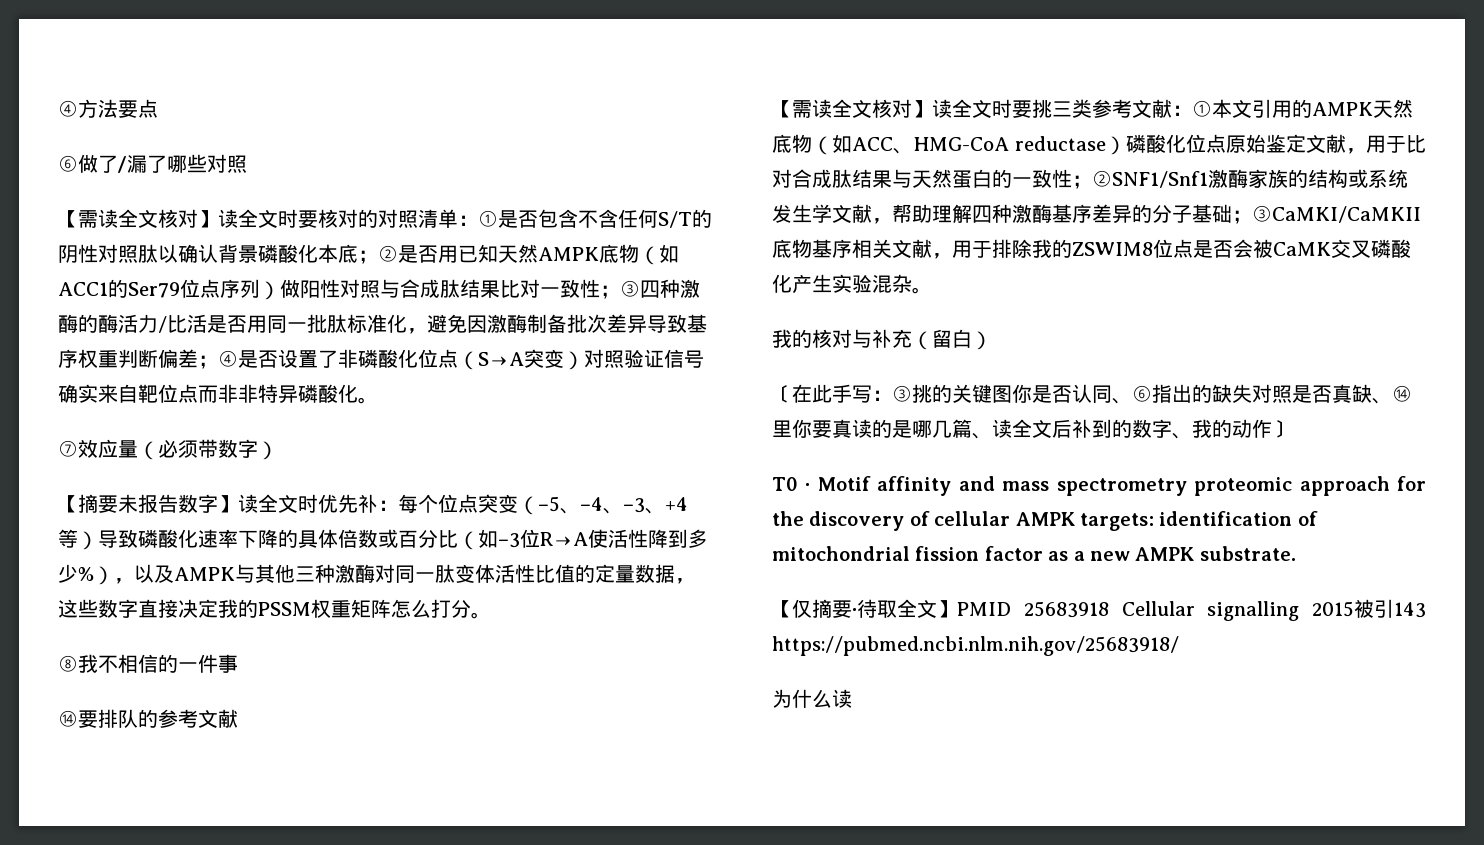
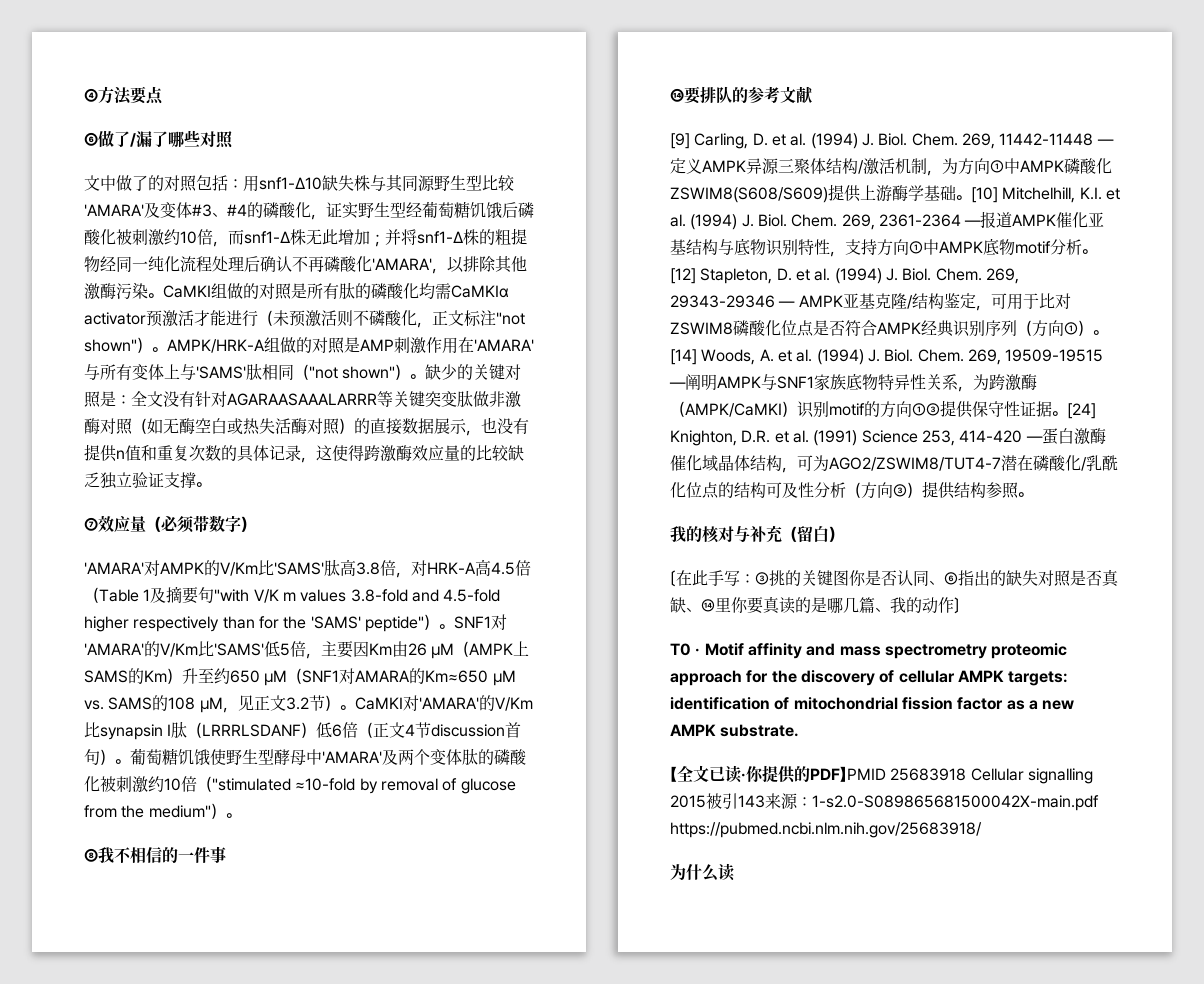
- 【需读全文核对】读全文时要核对的对照清单：①是否包含不含任何S/T的阴性对照肽以确认背景磷酸化本底；②是否用已知天然AMPK底物（如ACC1的Ser79位点序列）做阳性对照与合成肽结果比对一致性；③四种激酶的酶活力/比活是否用同一批肽标准化，避免因激酶制备批次差异导致基序权重判断偏差；④是否设置了非磷酸化位点（S→A突变）对照验证信号确实来自靶位点而非非特异磷酸化。
+ 文中做了的对照包括：用snf1-Δ10缺失株与其同源野生型比较'AMARA'及变体#3、#4的磷酸化，证实野生型经葡萄糖饥饿后磷酸化被刺激约10倍，而snf1-Δ株无此增加；并将snf1-Δ株的粗提物经同一纯化流程处理后确认不再磷酸化'AMARA'，以排除其他激酶污染。CaMKI组做的对照是所有肽的磷酸化均需CaMKIα activator预激活才能进行（未预激活则不磷酸化，正文标注"not shown"）。AMPK/HRK-A组做的对照是AMP刺激作用在'AMARA'与所有变体上与'SAMS'肽相同（"not shown"）。缺少的关键对照是：全文没有针对AGARAASAAALARRR等关键突变肽做非激酶对照（如无酶空白或热失活酶对照）的直接数据展示，也没有提供n值和重复次数的具体记录，这使得跨激酶效应量的比较缺乏独立验证支撑。
- 【摘要未报告数字】读全文时优先补：每个位点突变（−5、−4、−3、+4等）导致磷酸化速率下降的具体倍数或百分比（如−3位R→A使活性降到多少%），以及AMPK与其他三种激酶对同一肽变体活性比值的定量数据，这些数字直接决定我的PSSM权重矩阵怎么打分。
+ 'AMARA'对AMPK的V/Km比'SAMS'肽高3.8倍，对HRK-A高4.5倍（Table 1及摘要句"with V/K m values 3.8-fold and 4.5-fold higher respectively than for the 'SAMS' peptide"）。SNF1对'AMARA'的V/Km比'SAMS'低5倍，主要因Km由26 μM（AMPK上SAMS的Km）升至约650 μM（SNF1对AMARA的Km≈650 μM vs. SAMS的108 μM，见正文3.2节）。CaMKI对'AMARA'的V/Km比synapsin I肽（LRRRLSDANF）低6倍（正文4节discussion首句）。葡萄糖饥饿使野生型酵母中'AMARA'及两个变体肽的磷酸化被刺激约10倍（"stimulated ≈10-fold by removal of glucose from the medium"）。
- 【需读全文核对】读全文时要挑三类参考文献：①本文引用的AMPK天然底物（如ACC、HMG-CoA reductase）磷酸化位点原始鉴定文献，用于比对合成肽结果与天然蛋白的一致性；②SNF1/Snf1激酶家族的结构或系统发生学文献，帮助理解四种激酶基序差异的分子基础；③CaMKI/CaMKII底物基序相关文献，用于排除我的ZSWIM8位点是否会被CaMK交叉磷酸化产生实验混杂。
+ [9] Carling, D. et al. (1994) J. Biol. Chem. 269, 11442-11448 —定义AMPK异源三聚体结构/激活机制，为方向①中AMPK磷酸化ZSWIM8(S608/S609)提供上游酶学基础。[10] Mitchelhill, K.I. et al. (1994) J. Biol. Chem. 269, 2361-2364 —报道AMPK催化亚基结构与底物识别特性，支持方向①中AMPK底物motif分析。[12] Stapleton, D. et al. (1994) J. Biol. Chem. 269, 29343-29346 — AMPK亚基克隆/结构鉴定，可用于比对ZSWIM8磷酸化位点是否符合AMPK经典识别序列（方向①）。[14] Woods, A. et al. (1994) J. Biol. Chem. 269, 19509-19515 —阐明AMPK与SNF1家族底物特异性关系，为跨激酶（AMPK/CaMKI）识别motif的方向①③提供保守性证据。[24] Knighton, D.R. et al. (1991) Science 253, 414-420 —蛋白激酶催化域晶体结构，可为AGO2/ZSWIM8/TUT4-7潜在磷酸化/乳酰化位点的结构可及性分析（方向③）提供结构参照。
- 〔在此手写：③挑的关键图你是否认同、⑥指出的缺失对照是否真缺、⑭里你要真读的是哪几篇、读全文后补到的数字、我的动作〕
+ 〔在此手写：③挑的关键图你是否认同、⑥指出的缺失对照是否真缺、⑭里你要真读的是哪几篇、我的动作〕
- 【仅摘要·待取全文】PMID 25683918 Cellular signalling 2015被引143 https://pubmed.ncbi.nlm.nih.gov/25683918/
+ 【全文已读·你提供的PDF】PMID 25683918 Cellular signalling 2015被引143来源：1-s2.0-S089865681500042X-main.pdf https://pubmed.ncbi.nlm.nih.gov/25683918/

